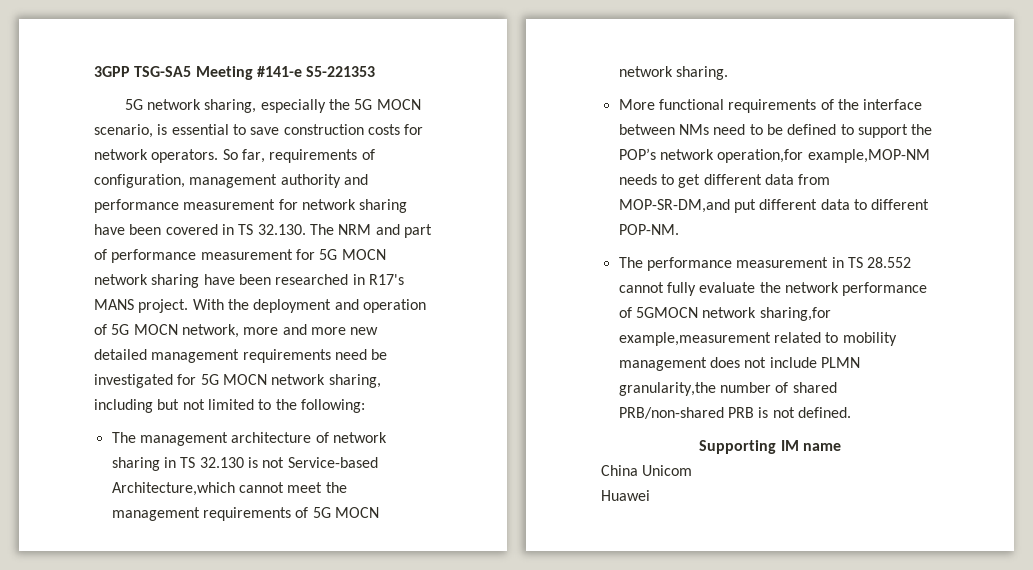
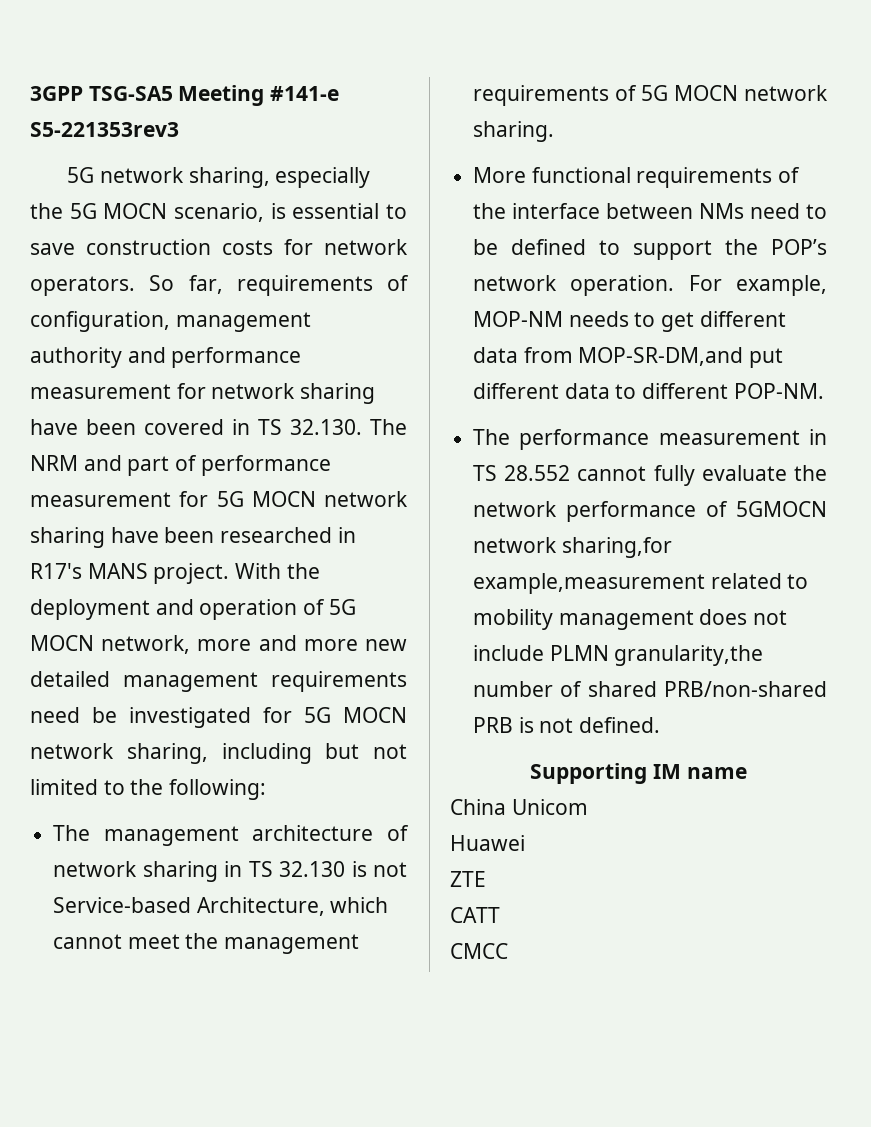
- 3GPP TSG-SA5 Meeting #141-e S5-221353
+ 3GPP TSG-SA5 Meeting #141-e S5-221353rev3
- The management architecture of network sharing in TS 32.130 is not Service-based Architecture,which cannot meet the management requirements of 5G MOCN network sharing.
+ The management architecture of network sharing in TS 32.130 is not Service-based Architecture, which cannot meet the management requirements of 5G MOCN network sharing.
- More functional requirements of the interface between NMs need to be defined to support the POP’s network operation,for example,MOP-NM needs to get different data from MOP-SR-DM,and put different data to different POP-NM.
+ More functional requirements of the interface between NMs need to be defined to support the POP’s network operation. For example, MOP-NM needs to get different data from MOP-SR-DM,and put different data to different POP-NM.
+ ZTE
+ CATT
+ CMCC

